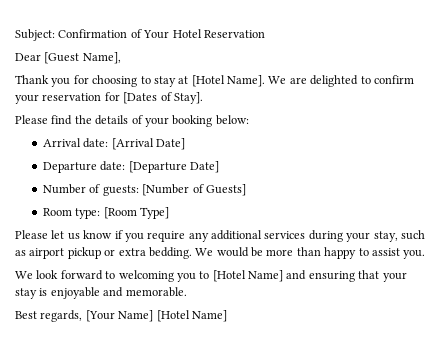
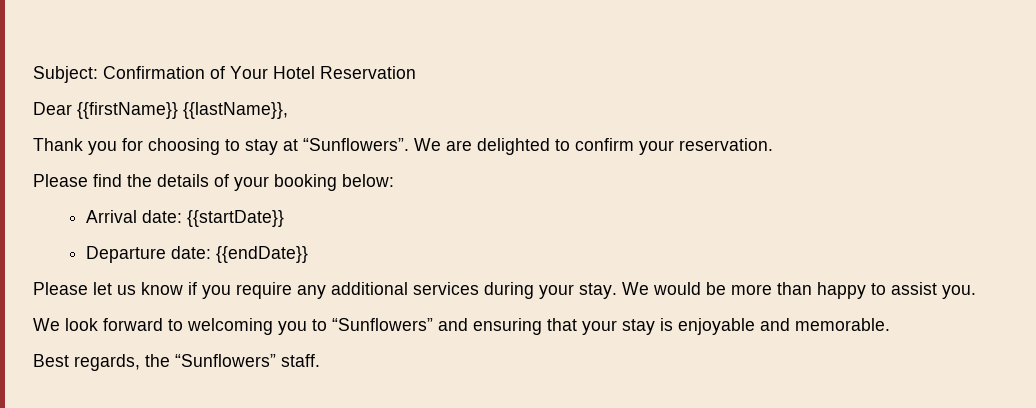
- Dear [Guest Name],
+ Dear {{firstName}} {{lastName}},
- Thank you for choosing to stay at [Hotel Name].
+ Thank you for choosing to stay at “Sunflowers”.
- We are delighted to confirm your reservation for [Dates of Stay].
+ We are delighted to confirm your reservation.
- Arrival date: [Arrival Date]
+ Arrival date: {{startDate}}
- Departure date: [Departure Date]
- Number of guests: [Number of Guests]
- Room type: [Room Type]
+ Departure date: {{endDate}}
- Please let us know if you require any additional services during your stay, such as airport pickup or extra bedding.
+ Please let us know if you require any additional services during your stay.
- We look forward to welcoming you to [Hotel Name] and ensuring that your stay is enjoyable and memorable.
+ We look forward to welcoming you to “Sunflowers” and ensuring that your stay is enjoyable and memorable.
- Best regards, [Your Name] [Hotel Name]
+ Best regards, the “Sunflowers” staff.

